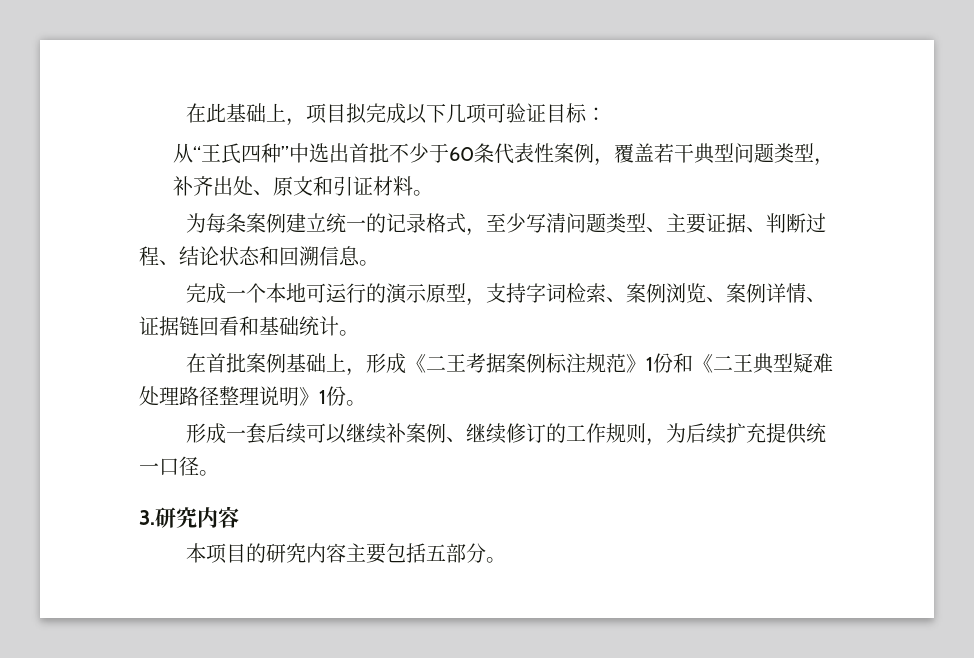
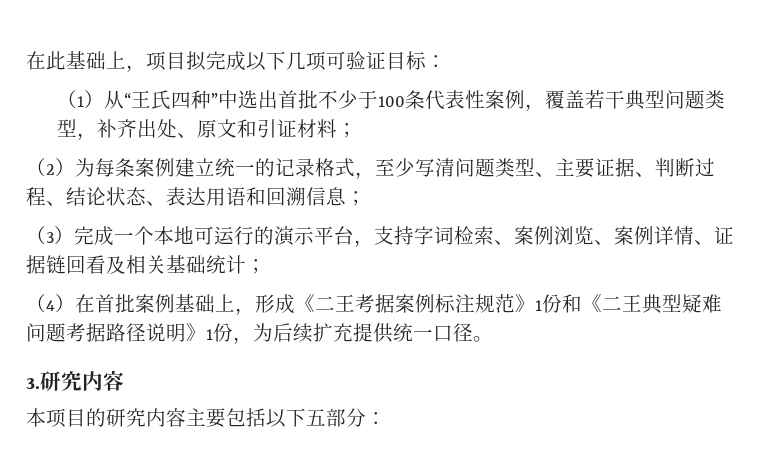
- 从“王氏四种”中选出首批不少于60条代表性案例，覆盖若干典型问题类型，补齐出处、原文和引证材料。
- 为每条案例建立统一的记录格式，至少写清问题类型、主要证据、判断过程、结论状态和回溯信息。
- 完成一个本地可运行的演示原型，支持字词检索、案例浏览、案例详情、证据链回看和基础统计。
- 在首批案例基础上，形成《二王考据案例标注规范》1份和《二王典型疑难处理路径整理说明》1份。
- 形成一套后续可以继续补案例、继续修订的工作规则，为后续扩充提供统一口径。
+ （1）从“王氏四种”中选出首批不少于100条代表性案例，覆盖若干典型问题类型，补齐出处、原文和引证材料；
+ （2）为每条案例建立统一的记录格式，至少写清问题类型、主要证据、判断过程、结论状态、表达用语和回溯信息；
+ （3）完成一个本地可运行的演示平台，支持字词检索、案例浏览、案例详情、证据链回看及相关基础统计；
+ （4）在首批案例基础上，形成《二王考据案例标注规范》1份和《二王典型疑难问题考据路径说明》1份，为后续扩充提供统一口径。
- 本项目的研究内容主要包括五部分。
+ 本项目的研究内容主要包括以下五部分：

